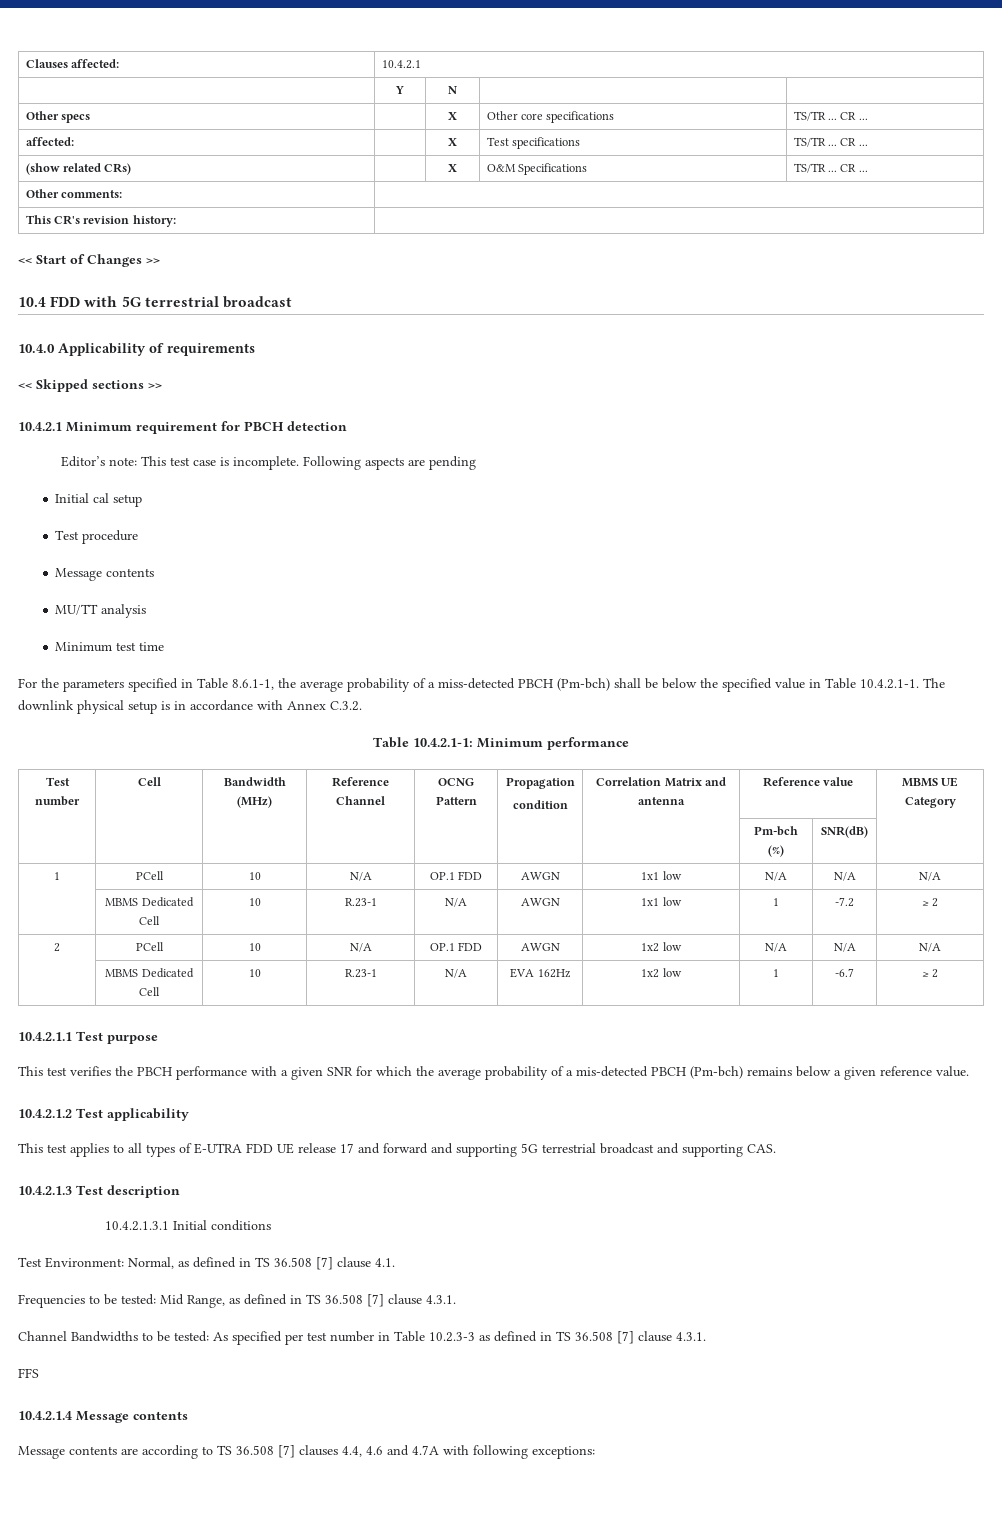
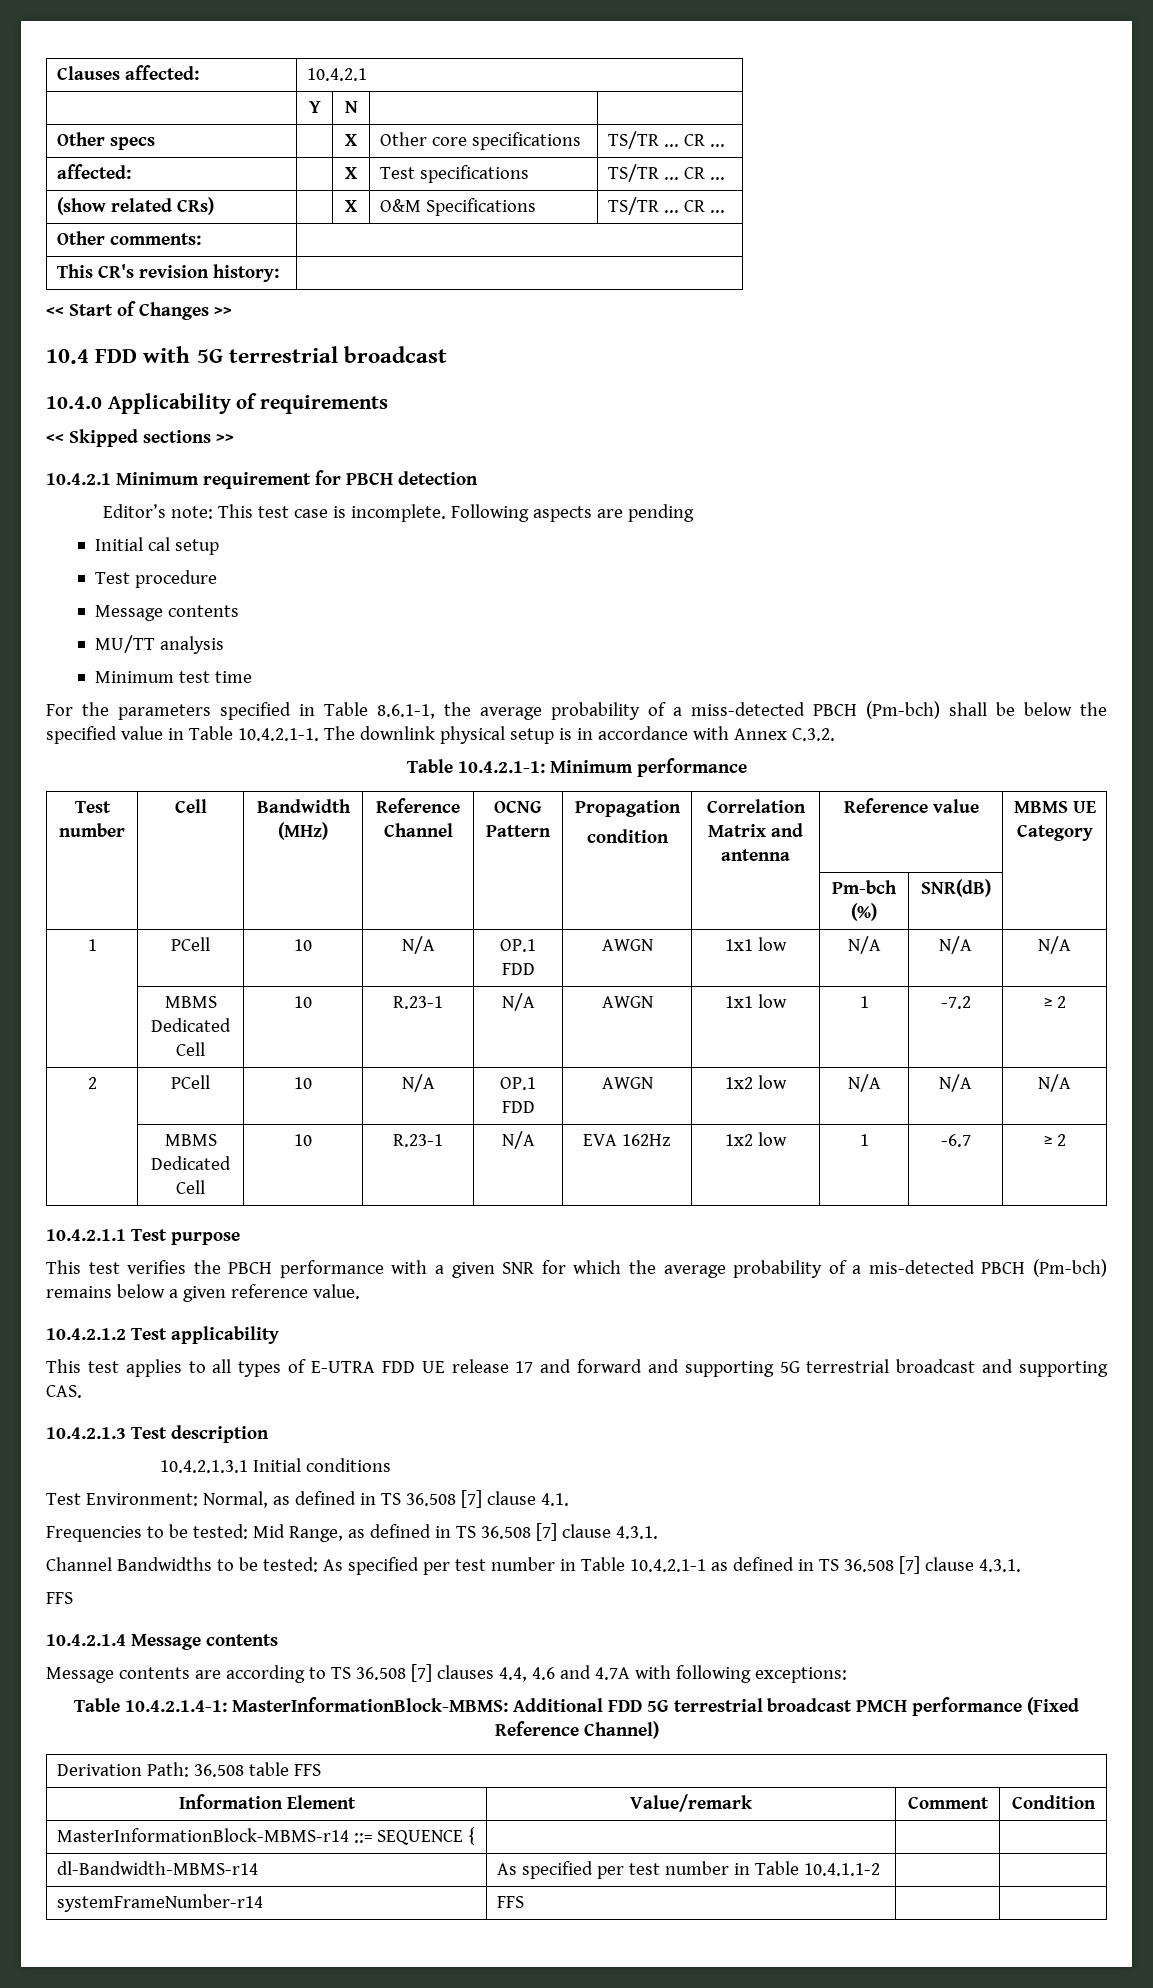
- Channel Bandwidths to be tested: As specified per test number in Table 10.2.3-3 as defined in TS 36.508 [7] clause 4.3.1.
+ Channel Bandwidths to be tested: As specified per test number in Table 10.4.2.1-1 as defined in TS 36.508 [7] clause 4.3.1.
+ Table 10.4.2.1.4-1: MasterInformationBlock-MBMS: Additional FDD 5G terrestrial broadcast PMCH performance (Fixed Reference Channel)
+ Derivation Path: 36.508 table FFS
+ Information Element | Value/remark | Comment | Condition
+ MasterInformationBlock-MBMS-r14 ::= SEQUENCE { | | |
+ dl-Bandwidth-MBMS-r14 | As specified per test number in Table 10.4.1.1-2 | |
+ systemFrameNumber-r14 | FFS | |

